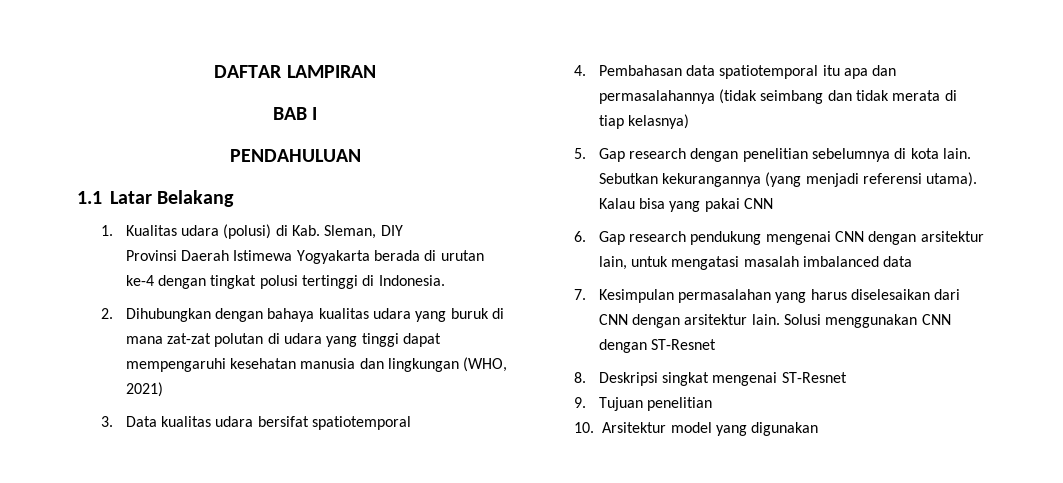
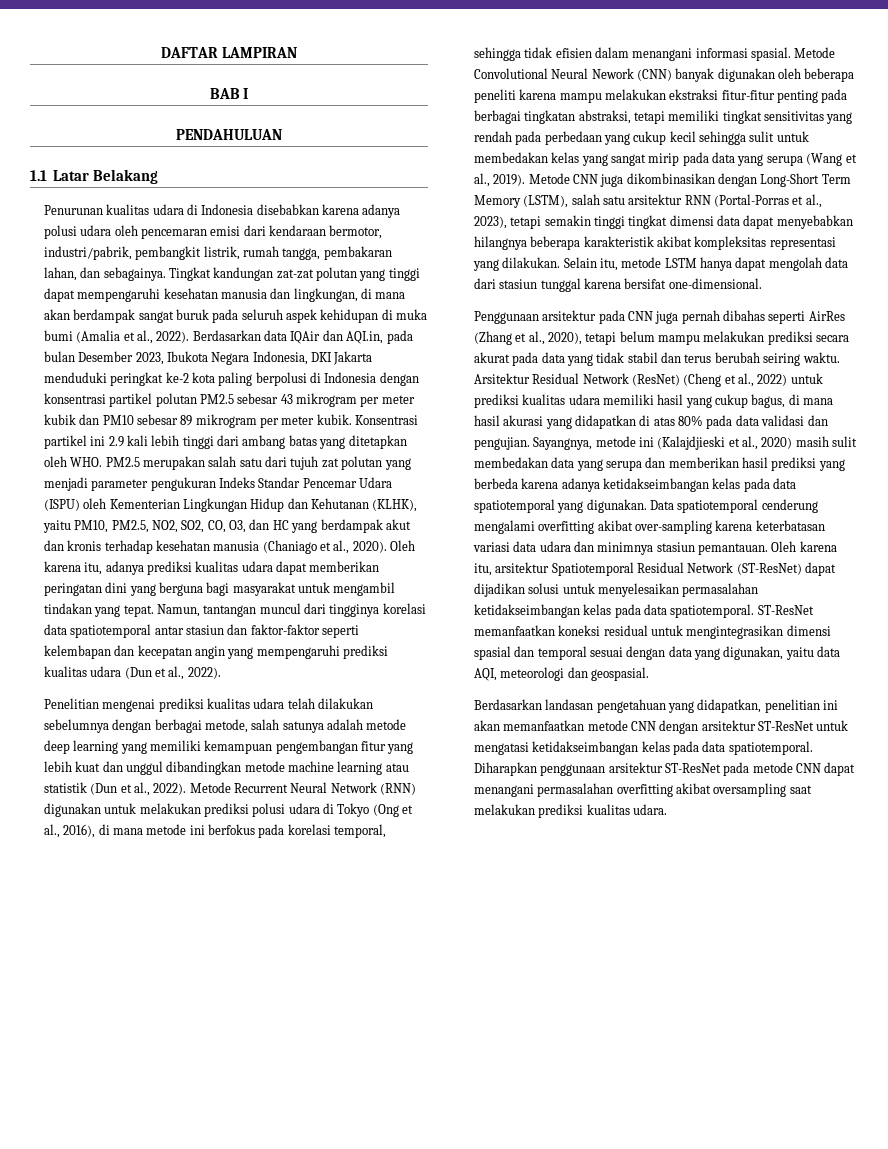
- 1. Kualitas udara (polusi) di Kab. Sleman, DIY
- Provinsi Daerah Istimewa Yogyakarta berada di urutan ke-4 dengan tingkat polusi tertinggi di Indonesia.
- 2. Dihubungkan dengan bahaya kualitas udara yang buruk di mana zat-zat polutan di udara yang tinggi dapat mempengaruhi kesehatan manusia dan lingkungan (WHO, 2021)
- 3. Data kualitas udara bersifat spatiotemporal
- 4. Pembahasan data spatiotemporal itu apa dan permasalahannya (tidak seimbang dan tidak merata di tiap kelasnya)
- 5. Gap research dengan penelitian sebelumnya di kota lain. Sebutkan kekurangannya (yang menjadi referensi utama). Kalau bisa yang pakai CNN
- 6. Gap research pendukung mengenai CNN dengan arsitektur lain, untuk mengatasi masalah imbalanced data
- 7. Kesimpulan permasalahan yang harus diselesaikan dari CNN dengan arsitektur lain. Solusi menggunakan CNN dengan ST-Resnet
- 8. Deskripsi singkat mengenai ST-Resnet
- 9. Tujuan penelitian
- 10. Arsitektur model yang digunakan
+ Penurunan kualitas udara di Indonesia disebabkan karena adanya polusi udara oleh pencemaran emisi dari kendaraan bermotor, industri/pabrik, pembangkit listrik, rumah tangga, pembakaran lahan, dan sebagainya. Tingkat kandungan zat-zat polutan yang tinggi dapat mempengaruhi kesehatan manusia dan lingkungan, di mana akan berdampak sangat buruk pada seluruh aspek kehidupan di muka bumi (Amalia et al., 2022). Berdasarkan data IQAir dan AQI.in, pada bulan Desember 2023, Ibukota Negara Indonesia, DKI Jakarta menduduki peringkat ke-2 kota paling berpolusi di Indonesia dengan konsentrasi partikel polutan PM2.5 sebesar 43 mikrogram per meter kubik dan PM10 sebesar 89 mikrogram per meter kubik. Konsentrasi partikel ini 2.9 kali lebih tinggi dari ambang batas yang ditetapkan oleh WHO. PM2.5 merupakan salah satu dari tujuh zat polutan yang menjadi parameter pengukuran Indeks Standar Pencemar Udara (ISPU) oleh Kementerian Lingkungan Hidup dan Kehutanan (KLHK), yaitu PM10, PM2.5, NO2, SO2, CO, O3, dan HC yang berdampak akut dan kronis terhadap kesehatan manusia (Chaniago et al., 2020). Oleh karena itu, adanya prediksi kualitas udara dapat memberikan peringatan dini yang berguna bagi masyarakat untuk mengambil tindakan yang tepat. Namun, tantangan muncul dari tingginya korelasi data spatiotemporal antar stasiun dan faktor-faktor seperti kelembapan dan kecepatan angin yang mempengaruhi prediksi kualitas udara (Dun et al., 2022).
+ Penelitian mengenai prediksi kualitas udara telah dilakukan sebelumnya dengan berbagai metode, salah satunya adalah metode deep learning yang memiliki kemampuan pengembangan fitur yang lebih kuat dan unggul dibandingkan metode machine learning atau statistik (Dun et al., 2022). Metode Recurrent Neural Network (RNN) digunakan untuk melakukan prediksi polusi udara di Tokyo (Ong et al., 2016), di mana metode ini berfokus pada korelasi temporal, sehingga tidak efisien dalam menangani informasi spasial. Metode Convolutional Neural Nework (CNN) banyak digunakan oleh beberapa peneliti karena mampu melakukan ekstraksi fitur-fitur penting pada berbagai tingkatan abstraksi, tetapi memiliki tingkat sensitivitas yang rendah pada perbedaan yang cukup kecil sehingga sulit untuk membedakan kelas yang sangat mirip pada data yang serupa (Wang et al., 2019). Metode CNN juga dikombinasikan dengan Long-Short Term Memory (LSTM), salah satu arsitektur RNN (Portal-Porras et al., 2023), tetapi semakin tinggi tingkat dimensi data dapat menyebabkan hilangnya beberapa karakteristik akibat kompleksitas representasi yang dilakukan. Selain itu, metode LSTM hanya dapat mengolah data dari stasiun tunggal karena bersifat one-dimensional.
+ Penggunaan arsitektur pada CNN juga pernah dibahas seperti AirRes (Zhang et al., 2020), tetapi belum mampu melakukan prediksi secara akurat pada data yang tidak stabil dan terus berubah seiring waktu. Arsitektur Residual Network (ResNet) (Cheng et al., 2022) untuk prediksi kualitas udara memiliki hasil yang cukup bagus, di mana hasil akurasi yang didapatkan di atas 80% pada data validasi dan pengujian. Sayangnya, metode ini (Kalajdjieski et al., 2020) masih sulit membedakan data yang serupa dan memberikan hasil prediksi yang berbeda karena adanya ketidakseimbangan kelas pada data spatiotemporal yang digunakan. Data spatiotemporal cenderung mengalami overfitting akibat over-sampling karena keterbatasan variasi data udara dan minimnya stasiun pemantauan. Oleh karena itu, arsitektur Spatiotemporal Residual Network (ST-ResNet) dapat dijadikan solusi untuk menyelesaikan permasalahan ketidakseimbangan kelas pada data spatiotemporal. ST-ResNet memanfaatkan koneksi residual untuk mengintegrasikan dimensi spasial dan temporal sesuai dengan data yang digunakan, yaitu data AQI, meteorologi dan geospasial.
+ Berdasarkan landasan pengetahuan yang didapatkan, penelitian ini akan memanfaatkan metode CNN dengan arsitektur ST-ResNet untuk mengatasi ketidakseimbangan kelas pada data spatiotemporal. Diharapkan penggunaan arsitektur ST-ResNet pada metode CNN dapat menangani permasalahan overfitting akibat oversampling saat melakukan prediksi kualitas udara.

